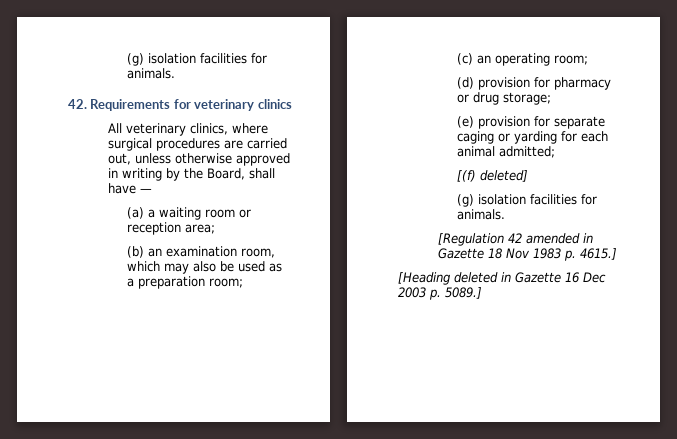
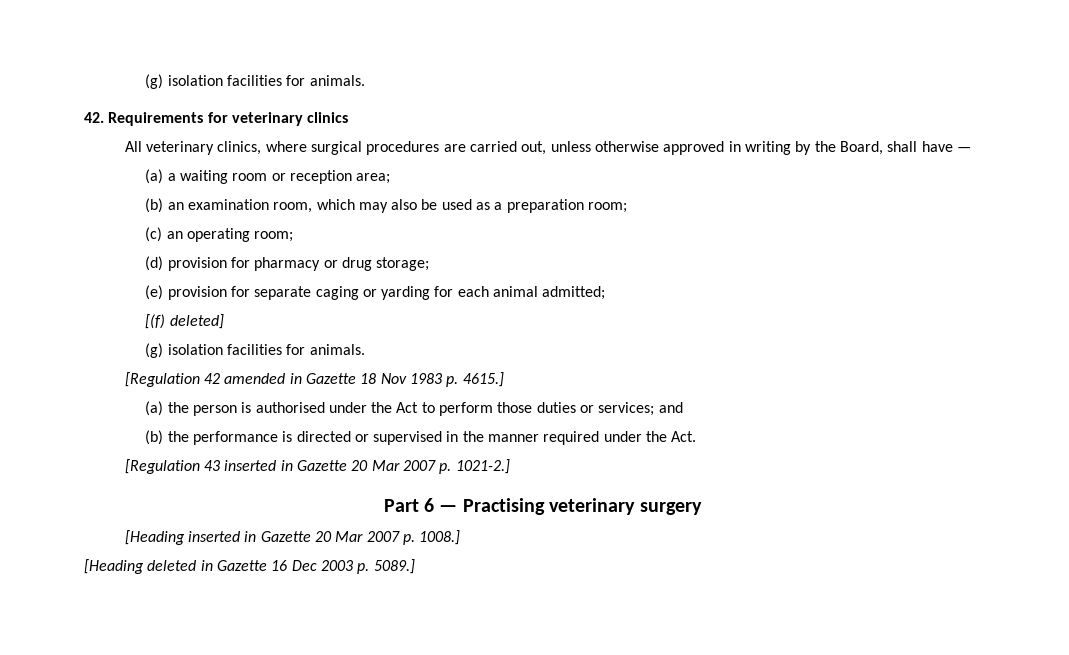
+ (a) the person is authorised under the Act to perform those duties or services; and
+ (b) the performance is directed or supervised in the manner required under the Act.
+ [Regulation 43 inserted in Gazette 20 Mar 2007 p. 1021-2.]
+ Part 6 — Practising veterinary surgery
+ [Heading inserted in Gazette 20 Mar 2007 p. 1008.]

